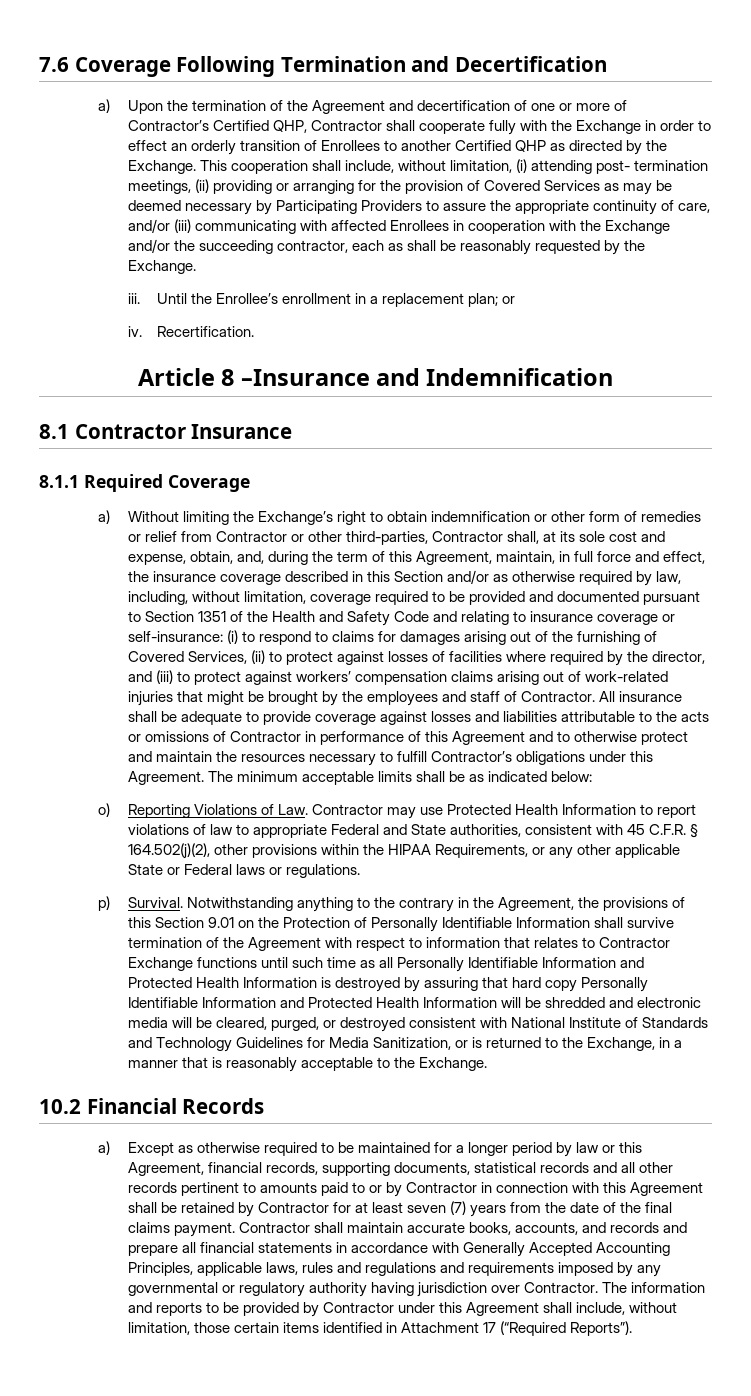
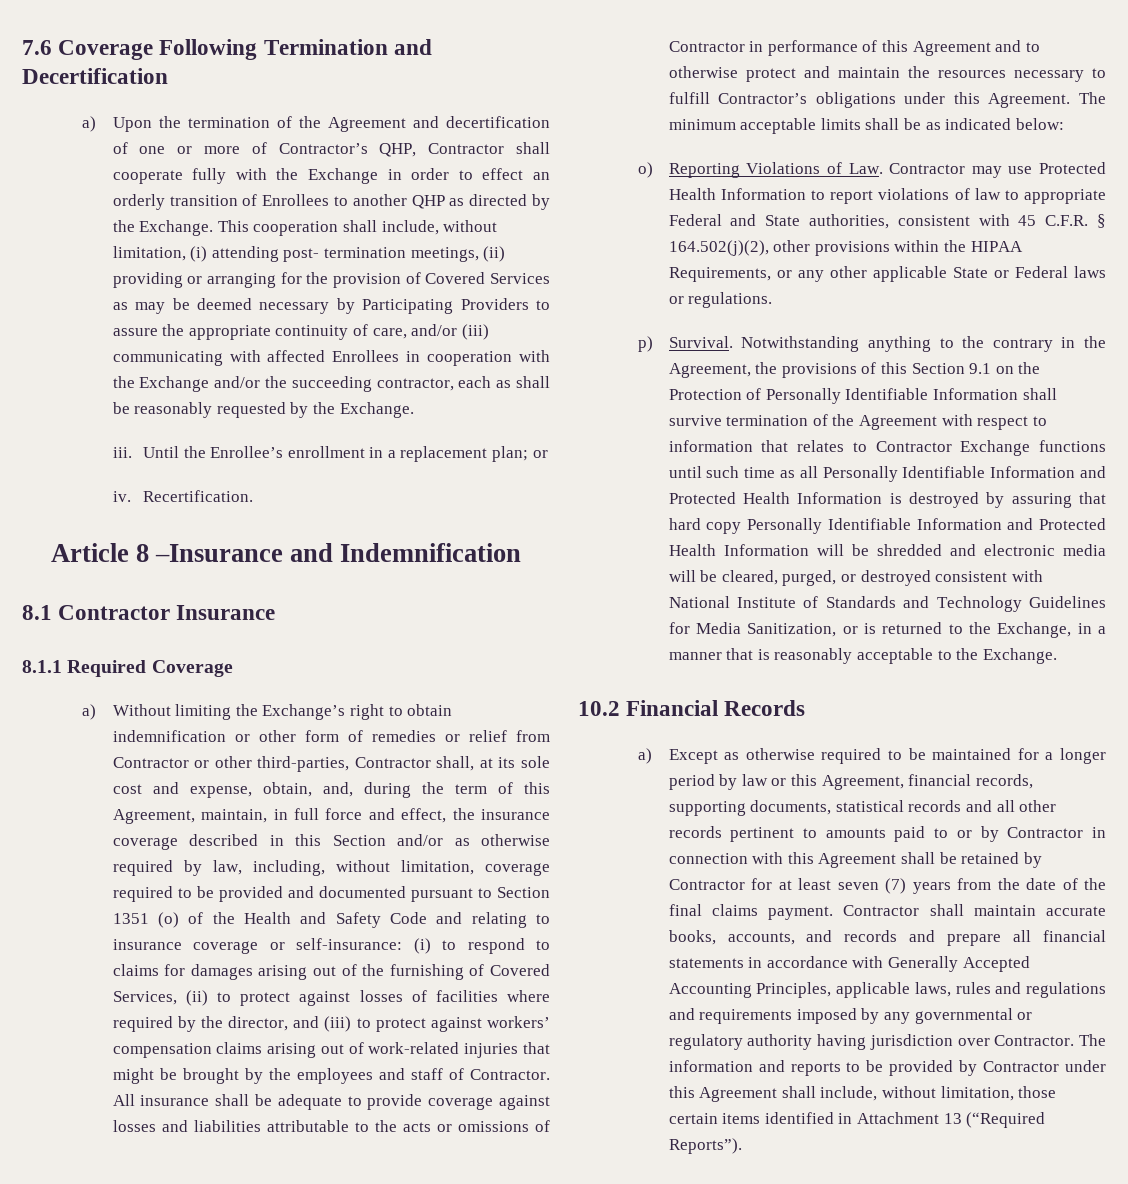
- a) Upon the termination of the Agreement and decertification of one or more of Contractor’s Certified QHP, Contractor shall cooperate fully with the Exchange in order to effect an orderly transition of Enrollees to another Certified QHP as directed by the Exchange.
+ a) Upon the termination of the Agreement and decertification of one or more of Contractor’s QHP, Contractor shall cooperate fully with the Exchange in order to effect an orderly transition of Enrollees to another QHP as directed by the Exchange.
- a) Without limiting the Exchange’s right to obtain indemnification or other form of remedies or relief from Contractor or other third-parties, Contractor shall, at its sole cost and expense, obtain, and, during the term of this Agreement, maintain, in full force and effect, the insurance coverage described in this Section and/or as otherwise required by law, including, without limitation, coverage required to be provided and documented pursuant to Section 1351 of the Health and Safety Code and relating to insurance coverage or self-insurance:
+ a) Without limiting the Exchange’s right to obtain indemnification or other form of remedies or relief from Contractor or other third-parties, Contractor shall, at its sole cost and expense, obtain, and, during the term of this Agreement, maintain, in full force and effect, the insurance coverage described in this Section and/or as otherwise required by law, including, without limitation, coverage required to be provided and documented pursuant to Section 1351 (o) of the Health and Safety Code and relating to insurance coverage or self-insurance:
- Notwithstanding anything to the contrary in the Agreement, the provisions of this Section 9.01 on the Protection of Personally Identifiable Information shall survive termination of the Agreement with respect to information that relates to Contractor Exchange functions until such time as all Personally Identifiable Information and Protected Health Information is destroyed by assuring that hard copy Personally Identifiable Information and Protected Health Information will be shredded and electronic media will be cleared, purged, or destroyed consistent with National Institute of Standards and Technology Guidelines for Media Sanitization, or is returned to the Exchange, in a manner that is reasonably acceptable to the Exchange.
+ Notwithstanding anything to the contrary in the Agreement, the provisions of this Section 9.1 on the Protection of Personally Identifiable Information shall survive termination of the Agreement with respect to information that relates to Contractor Exchange functions until such time as all Personally Identifiable Information and Protected Health Information is destroyed by assuring that hard copy Personally Identifiable Information and Protected Health Information will be shredded and electronic media will be cleared, purged, or destroyed consistent with National Institute of Standards and Technology Guidelines for Media Sanitization, or is returned to the Exchange, in a manner that is reasonably acceptable to the Exchange.
- The information and reports to be provided by Contractor under this Agreement shall include, without limitation, those certain items identified in Attachment 17 (“Required Reports”).
+ The information and reports to be provided by Contractor under this Agreement shall include, without limitation, those certain items identified in Attachment 13 (“Required Reports”).

